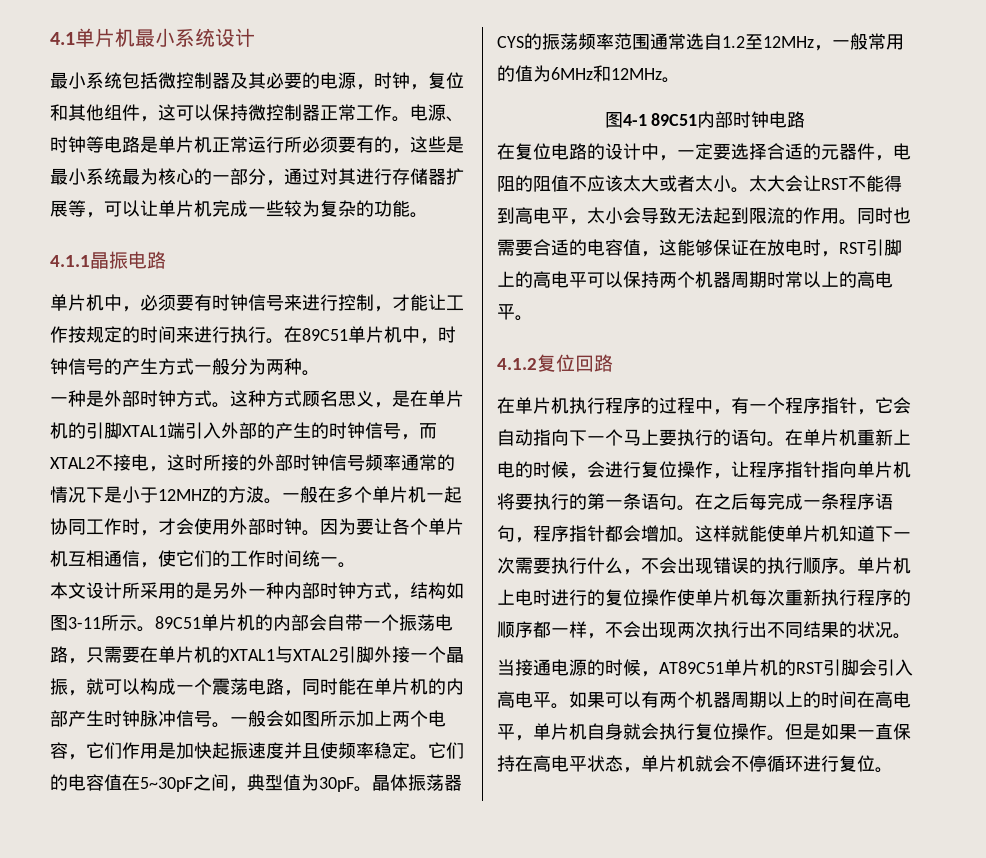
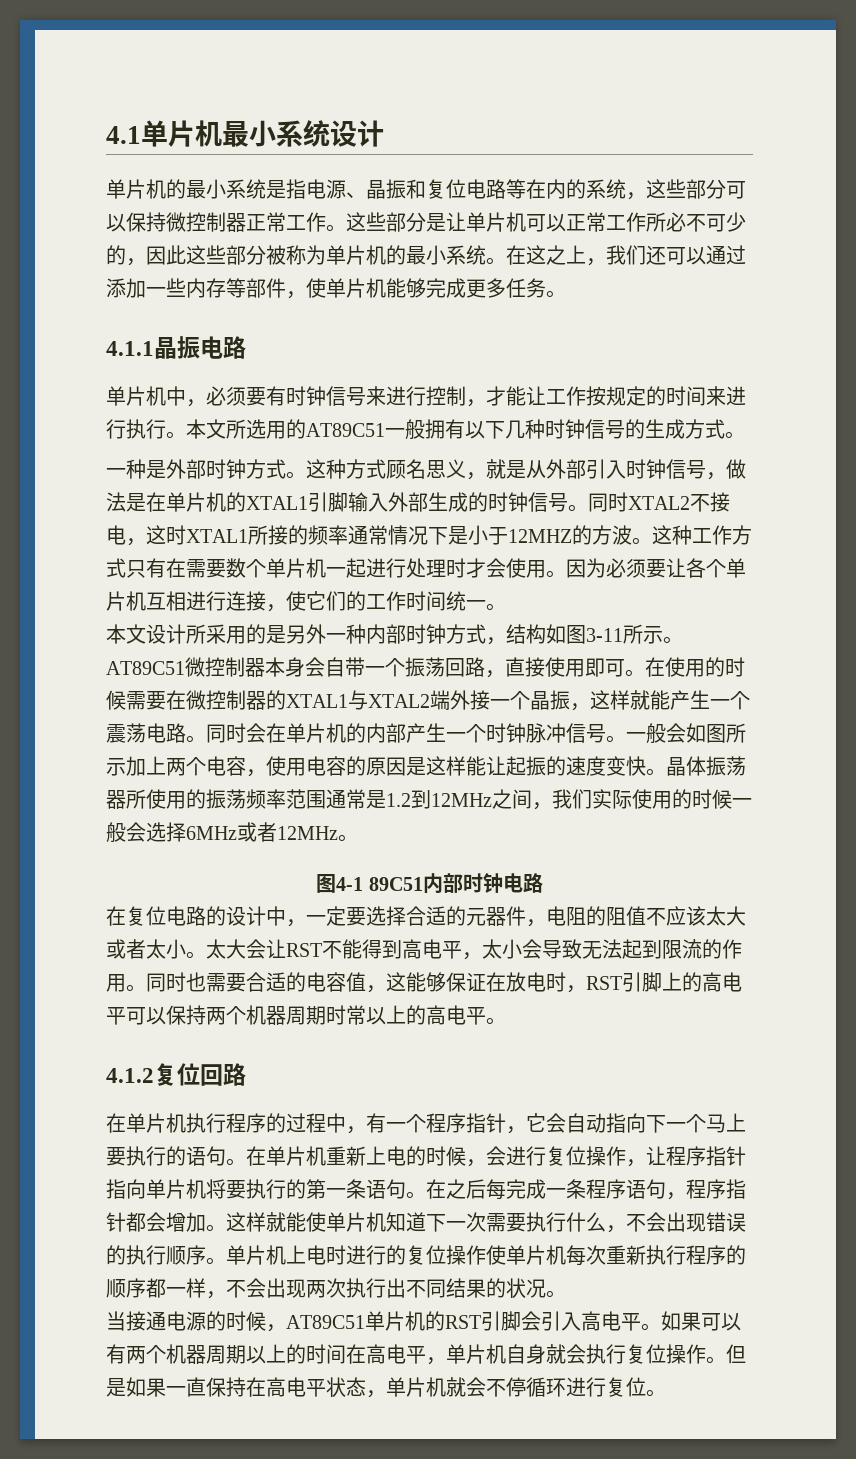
- 最小系统包括微控制器及其必要的电源，时钟，复位和其他组件，这可以保持微控制器正常工作。
+ 单片机的最小系统是指电源、晶振和复位电路等在内的系统，这些部分可以保持微控制器正常工作。
- 电源、时钟等电路是单片机正常运行所必须要有的，这些是最小系统最为核心的一部分，通过对其进行存储器扩展等，可以让单片机完成一些较为复杂的功能。
+ 这些部分是让单片机可以正常工作所必不可少的，因此这些部分被称为单片机的最小系统。在这之上，我们还可以通过添加一些内存等部件，使单片机能够完成更多任务。
- 在89C51单片机中，时钟信号的产生方式一般分为两种。
+ 本文所选用的AT89C51一般拥有以下几种时钟信号的生成方式。
- 这种方式顾名思义，是在单片机的引脚XTAL1端引入外部的产生的时钟信号，而XTAL2不接电，这时所接的外部时钟信号频率通常的情况下是小于12MHZ的方波。
+ 这种方式顾名思义，就是从外部引入时钟信号，做法是在单片机的XTAL1引脚输入外部生成的时钟信号。同时XTAL2不接电，这时XTAL1所接的频率通常情况下是小于12MHZ的方波。
- 一般在多个单片机一起协同工作时，才会使用外部时钟。因为要让各个单片机互相通信，使它们的工作时间统一。
+ 这种工作方式只有在需要数个单片机一起进行处理时才会使用。因为必须要让各个单片机互相进行连接，使它们的工作时间统一。
- 89C51单片机的内部会自带一个振荡电路，只需要在单片机的XTAL1与XTAL2引脚外接一个晶振，就可以构成一个震荡电路，同时能在单片机的内部产生时钟脉冲信号。
+ AT89C51微控制器本身会自带一个振荡回路，直接使用即可。在使用的时候需要在微控制器的XTAL1与XTAL2端外接一个晶振，这样就能产生一个震荡电路。同时会在单片机的内部产生一个时钟脉冲信号。
- 一般会如图所示加上两个电容，它们作用是加快起振速度并且使频率稳定。它们的电容值在5~30pF之间，典型值为30pF。
+ 一般会如图所示加上两个电容，使用电容的原因是这样能让起振的速度变快。
- 晶体振荡器CYS的振荡频率范围通常选自1.2至12MHz，一般常用的值为6MHz和12MHz。
+ 晶体振荡器所使用的振荡频率范围通常是1.2到12MHz之间，我们实际使用的时候一般会选择6MHz或者12MHz。

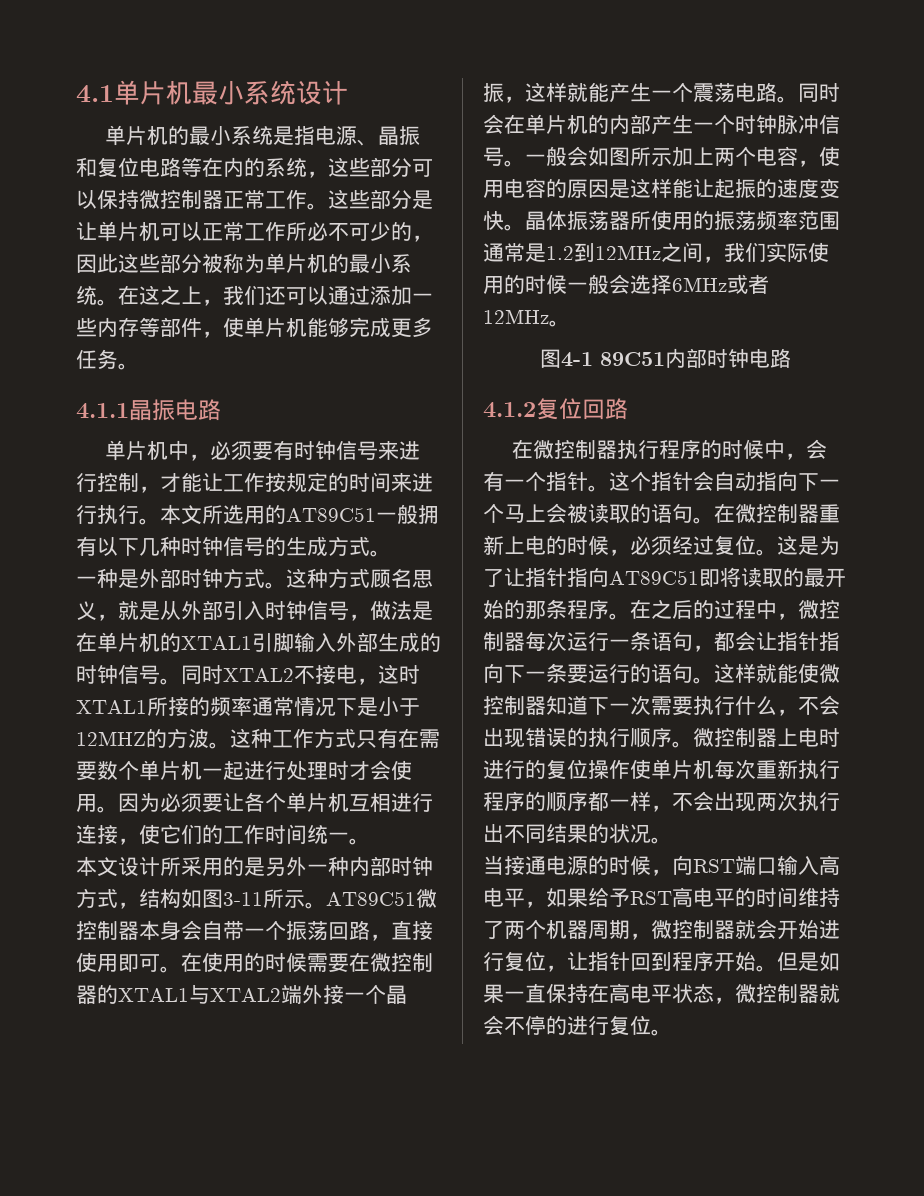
- 在复位电路的设计中，一定要选择合适的元器件，电阻的阻值不应该太大或者太小。太大会让RST不能得到高电平，太小会导致无法起到限流的作用。同时也需要合适的电容值，这能够保证在放电时，RST引脚上的高电平可以保持两个机器周期时常以上的高电平。
- 在单片机执行程序的过程中，有一个程序指针，它会自动指向下一个马上要执行的语句。
+ 在微控制器执行程序的时候中，会有一个指针。这个指针会自动指向下一个马上会被读取的语句。
- 在单片机重新上电的时候，会进行复位操作，让程序指针指向单片机将要执行的第一条语句。在之后每完成一条程序语句，程序指针都会增加。
+ 在微控制器重新上电的时候，必须经过复位。这是为了让指针指向AT89C51即将读取的最开始的那条程序。在之后的过程中，微控制器每次运行一条语句，都会让指针指向下一条要运行的语句。
- 这样就能使单片机知道下一次需要执行什么，不会出现错误的执行顺序。
+ 这样就能使微控制器知道下一次需要执行什么，不会出现错误的执行顺序。
- 单片机上电时进行的复位操作使单片机每次重新执行程序的顺序都一样，不会出现两次执行出不同结果的状况。
+ 微控制器上电时进行的复位操作使单片机每次重新执行程序的顺序都一样，不会出现两次执行出不同结果的状况。
- 当接通电源的时候，AT89C51单片机的RST引脚会引入高电平。如果可以有两个机器周期以上的时间在高电平，单片机自身就会执行复位操作。
+ 当接通电源的时候，向RST端口输入高电平，如果给予RST高电平的时间维持了两个机器周期，微控制器就会开始进行复位，让指针回到程序开始。
- 但是如果一直保持在高电平状态，单片机就会不停循环进行复位。
+ 但是如果一直保持在高电平状态，微控制器就会不停的进行复位。

